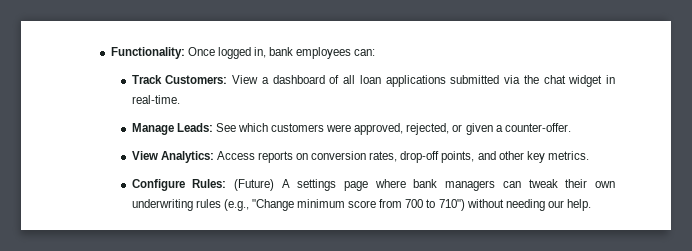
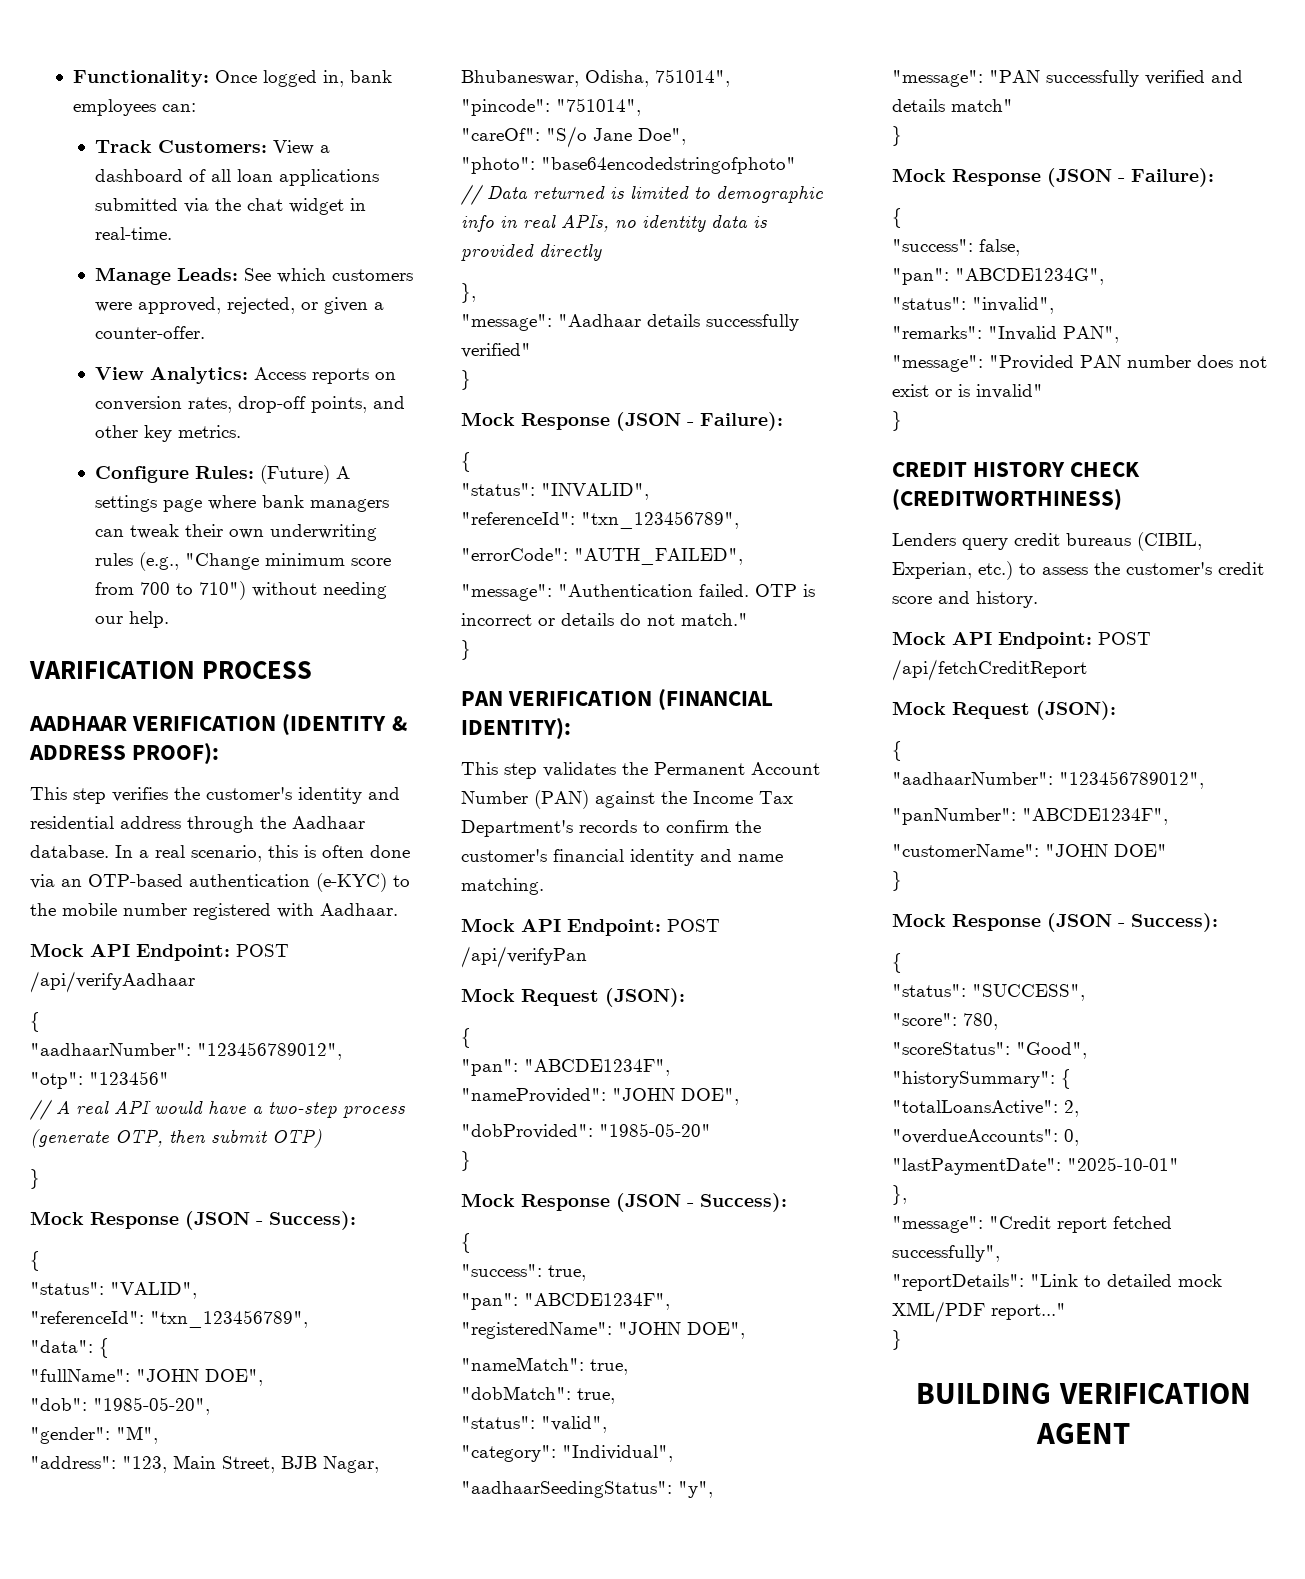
+ VARIFICATION PROCESS
+ AADHAAR VERIFICATION (IDENTITY & ADDRESS PROOF):
+ This step verifies the customer's identity and residential address through the Aadhaar database. In a real scenario, this is often done via an OTP-based authentication (e-KYC) to the mobile number registered with Aadhaar.
+ Mock API Endpoint: POST /api/verifyAadhaar
+ {
+ "aadhaarNumber": "123456789012",
+ "otp": "123456"
+ // A real API would have a two-step process (generate OTP, then submit OTP)
+ }
+ Mock Response (JSON - Success):
+ {
+ "status": "VALID",
+ "referenceId": "txn_123456789",
+ "data": {
+ "fullName": "JOHN DOE",
+ "dob": "1985-05-20",
+ "gender": "M",
+ "address": "123, Main Street, BJB Nagar, Bhubaneswar, Odisha, 751014",
+ "pincode": "751014",
+ "careOf": "S/o Jane Doe",
+ "photo": "base64encodedstringofphoto"
+ // Data returned is limited to demographic info in real APIs, no identity data is provided directly
+ },
+ "message": "Aadhaar details successfully verified"
+ }
+ Mock Response (JSON - Failure):
+ {
+ "status": "INVALID",
+ "referenceId": "txn_123456789",
+ "errorCode": "AUTH_FAILED",
+ "message": "Authentication failed. OTP is incorrect or details do not match."
+ }
+ PAN VERIFICATION (FINANCIAL IDENTITY):
+ This step validates the Permanent Account Number (PAN) against the Income Tax Department's records to confirm the customer's financial identity and name matching.
+ Mock API Endpoint: POST /api/verifyPan
+ Mock Request (JSON):
+ {
+ "pan": "ABCDE1234F",
+ "nameProvided": "JOHN DOE",
+ "dobProvided": "1985-05-20"
+ }
+ Mock Response (JSON - Success):
+ {
+ "success": true,
+ "pan": "ABCDE1234F",
+ "registeredName": "JOHN DOE",
+ "nameMatch": true,
+ "dobMatch": true,
+ "status": "valid",
+ "category": "Individual",
+ "aadhaarSeedingStatus": "y",
+ "message": "PAN successfully verified and details match"
+ }
+ Mock Response (JSON - Failure):
+ {
+ "success": false,
+ "pan": "ABCDE1234G",
+ "status": "invalid",
+ "remarks": "Invalid PAN",
+ "message": "Provided PAN number does not exist or is invalid"
+ }
+ CREDIT HISTORY CHECK (CREDITWORTHINESS)
+ Lenders query credit bureaus (CIBIL, Experian, etc.) to assess the customer's credit score and history.
+ Mock API Endpoint: POST /api/fetchCreditReport
+ Mock Request (JSON):
+ {
+ "aadhaarNumber": "123456789012",
+ "panNumber": "ABCDE1234F",
+ "customerName": "JOHN DOE"
+ }
+ Mock Response (JSON - Success):
+ {
+ "status": "SUCCESS",
+ "score": 780,
+ "scoreStatus": "Good",
+ "historySummary": {
+ "totalLoansActive": 2,
+ "overdueAccounts": 0,
+ "lastPaymentDate": "2025-10-01"
+ },
+ "message": "Credit report fetched successfully",
+ "reportDetails": "Link to detailed mock XML/PDF report..."
+ }
+ BUILDING VERIFICATION AGENT

